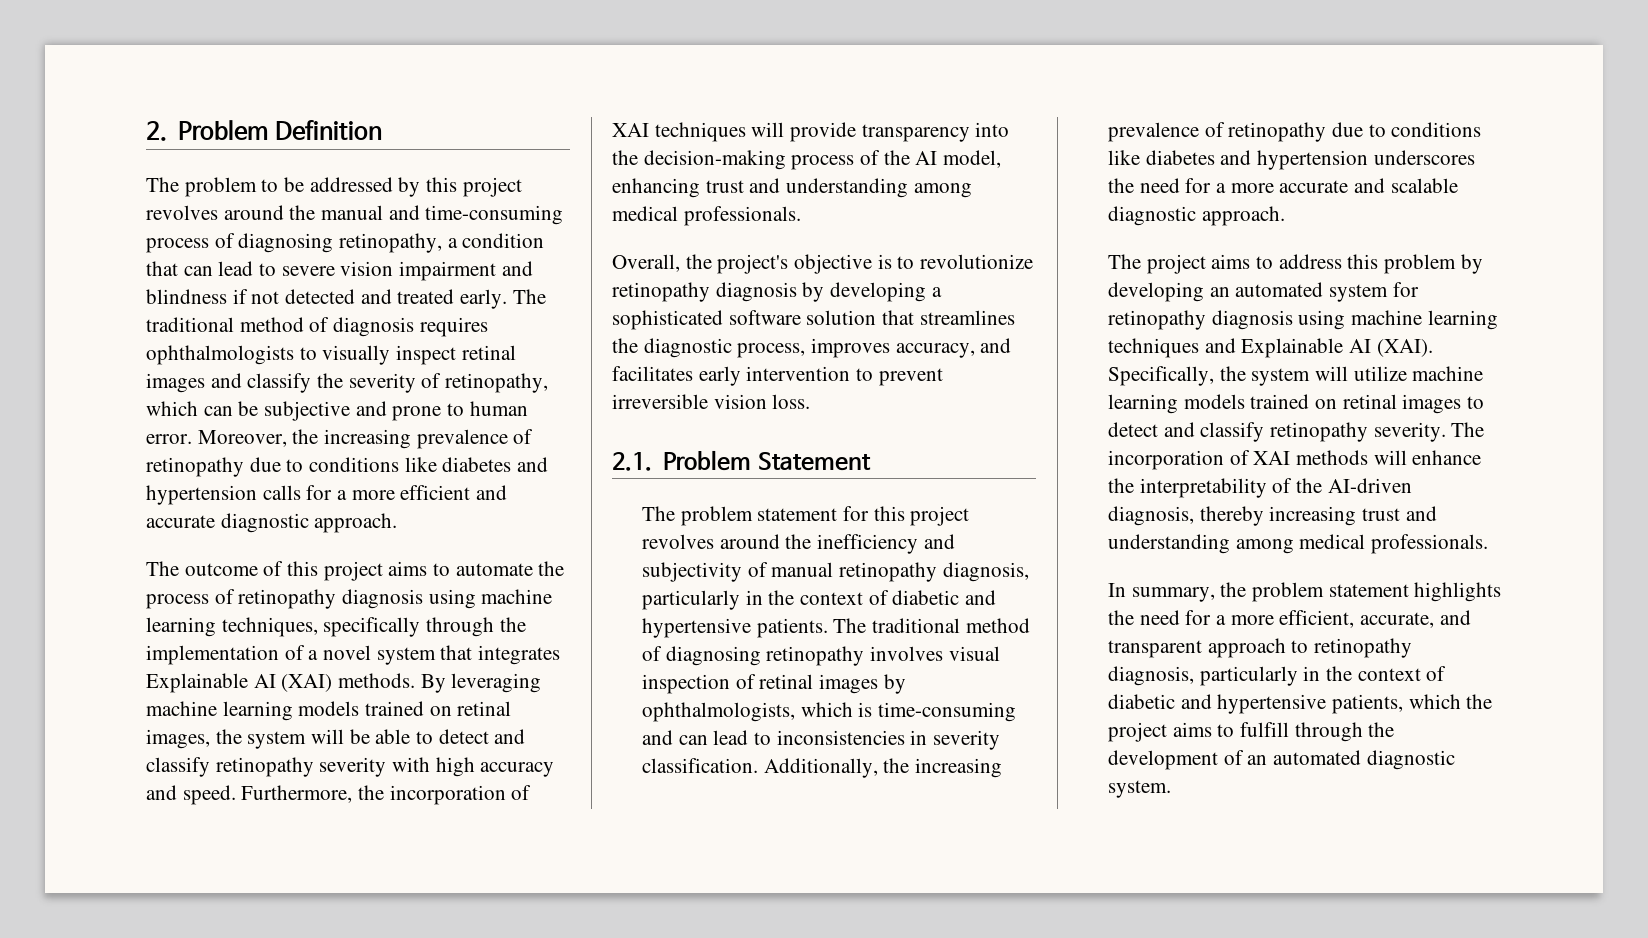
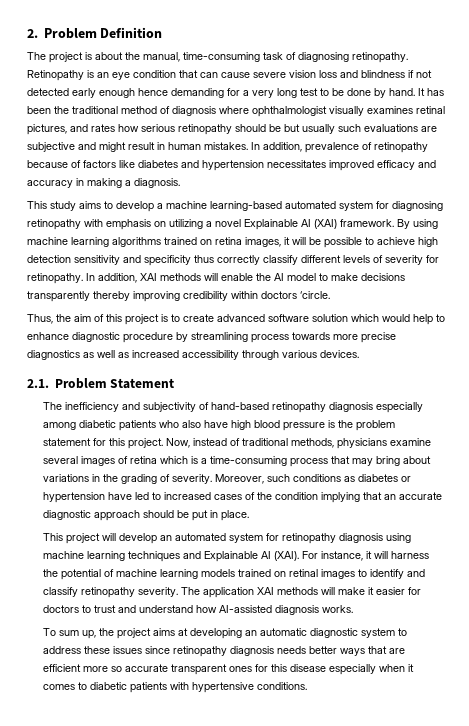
- The problem to be addressed by this project revolves around the manual and time-consuming process of diagnosing retinopathy, a condition that can lead to severe vision impairment and blindness if not detected and treated early. The traditional method of diagnosis requires ophthalmologists to visually inspect retinal images and classify the severity of retinopathy, which can be subjective and prone to human error. Moreover, the increasing prevalence of retinopathy due to conditions like diabetes and hypertension calls for a more efficient and accurate diagnostic approach.
- The outcome of this project aims to automate the process of retinopathy diagnosis using machine learning techniques, specifically through the implementation of a novel system that integrates Explainable AI (XAI) methods. By leveraging machine learning models trained on retinal images, the system will be able to detect and classify retinopathy severity with high accuracy and speed. Furthermore, the incorporation of XAI techniques will provide transparency into the decision-making process of the AI model, enhancing trust and understanding among medical professionals.
- Overall, the project's objective is to revolutionize retinopathy diagnosis by developing a sophisticated software solution that streamlines the diagnostic process, improves accuracy, and facilitates early intervention to prevent irreversible vision loss.
+ The project is about the manual, time-consuming task of diagnosing retinopathy. Retinopathy is an eye condition that can cause severe vision loss and blindness if not detected early enough hence demanding for a very long test to be done by hand. It has been the traditional method of diagnosis where ophthalmologist visually examines retinal pictures, and rates how serious retinopathy should be but usually such evaluations are subjective and might result in human mistakes. In addition, prevalence of retinopathy because of factors like diabetes and hypertension necessitates improved efficacy and accuracy in making a diagnosis.
+ This study aims to develop a machine learning-based automated system for diagnosing retinopathy with emphasis on utilizing a novel Explainable AI (XAI) framework. By using machine learning algorithms trained on retina images, it will be possible to achieve high detection sensitivity and specificity thus correctly classify different levels of severity for retinopathy. In addition, XAI methods will enable the AI model to make decisions transparently thereby improving credibility within doctors ‘circle.
+ Thus, the aim of this project is to create advanced software solution which would help to enhance diagnostic procedure by streamlining process towards more precise diagnostics as well as increased accessibility through various devices.
  2.1. Problem Statement
- The problem statement for this project revolves around the inefficiency and subjectivity of manual retinopathy diagnosis, particularly in the context of diabetic and hypertensive patients. The traditional method of diagnosing retinopathy involves visual inspection of retinal images by ophthalmologists, which is time-consuming and can lead to inconsistencies in severity classification. Additionally, the increasing prevalence of retinopathy due to conditions like diabetes and hypertension underscores the need for a more accurate and scalable diagnostic approach.
- The project aims to address this problem by developing an automated system for retinopathy diagnosis using machine learning techniques and Explainable AI (XAI).
+ The inefficiency and subjectivity of hand-based retinopathy diagnosis especially among diabetic patients who also have high blood pressure is the problem statement for this project. Now, instead of traditional methods, physicians examine several images of retina which is a time-consuming process that may bring about variations in the grading of severity. Moreover, such conditions as diabetes or hypertension have led to increased cases of the condition implying that an accurate diagnostic approach should be put in place.
+ This project will develop an automated system for retinopathy diagnosis using machine learning techniques and Explainable AI (XAI).
- Specifically, the system will utilize machine learning models trained on retinal images to detect and classify retinopathy severity.
+ For instance, it will harness the potential of machine learning models trained on retinal images to identify and classify retinopathy severity.
- The incorporation of XAI methods will enhance the interpretability of the AI-driven diagnosis, thereby increasing trust and understanding among medical professionals.
- In summary, the problem statement highlights the need for a more efficient, accurate, and transparent approach to retinopathy diagnosis, particularly in the context of diabetic and hypertensive patients, which the project aims to fulfill through the development of an automated diagnostic system.
+ The application XAI methods will make it easier for doctors to trust and understand how AI-assisted diagnosis works.
+ To sum up, the project aims at developing an automatic diagnostic system to address these issues since retinopathy diagnosis needs better ways that are efficient more so accurate transparent ones for this disease especially when it comes to diabetic patients with hypertensive conditions.

